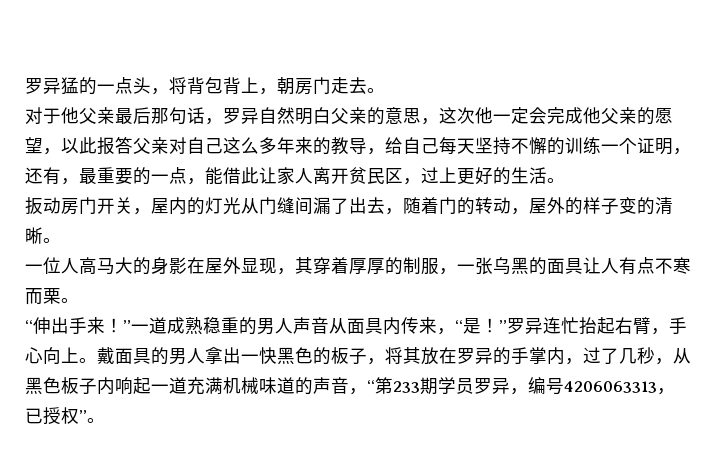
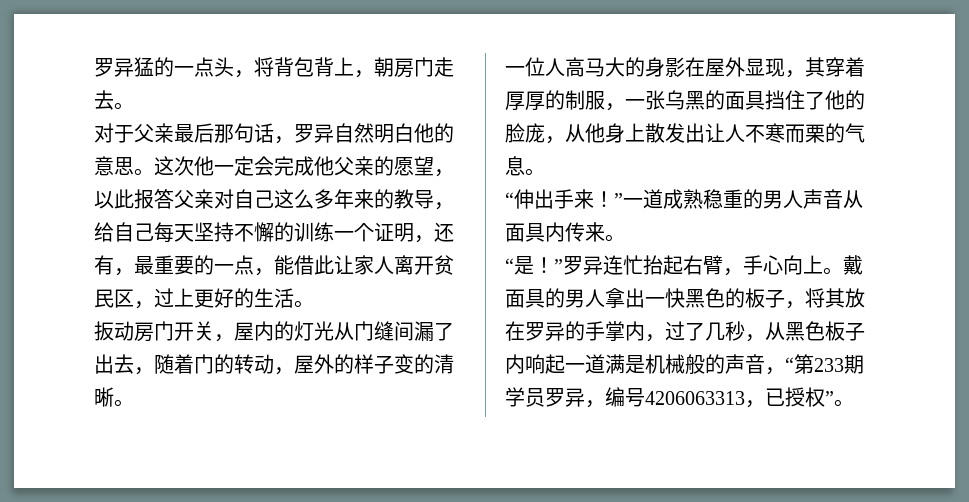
- 对于他父亲最后那句话，罗异自然明白父亲的意思，这次他一定会完成他父亲的愿望，以此报答父亲对自己这么多年来的教导，给自己每天坚持不懈的训练一个证明，还有，最重要的一点，能借此让家人离开贫民区，过上更好的生活。
+ 对于父亲最后那句话，罗异自然明白他的意思。这次他一定会完成他父亲的愿望，以此报答父亲对自己这么多年来的教导，给自己每天坚持不懈的训练一个证明，还有，最重要的一点，能借此让家人离开贫民区，过上更好的生活。
- 一位人高马大的身影在屋外显现，其穿着厚厚的制服，一张乌黑的面具让人有点不寒而栗。
+ 一位人高马大的身影在屋外显现，其穿着厚厚的制服，一张乌黑的面具挡住了他的脸庞，从他身上散发出让人不寒而栗的气息。
- “伸出手来！”一道成熟稳重的男人声音从面具内传来，“是！”罗异连忙抬起右臂，手心向上。
+ “伸出手来！”一道成熟稳重的男人声音从面具内传来。
+ “是！”罗异连忙抬起右臂，手心向上。
- 戴面具的男人拿出一快黑色的板子，将其放在罗异的手掌内，过了几秒，从黑色板子内响起一道充满机械味道的声音，“第233期学员罗异，编号4206063313，已授权”。
+ 戴面具的男人拿出一快黑色的板子，将其放在罗异的手掌内，过了几秒，从黑色板子内响起一道满是机械般的声音，“第233期学员罗异，编号4206063313，已授权”。

